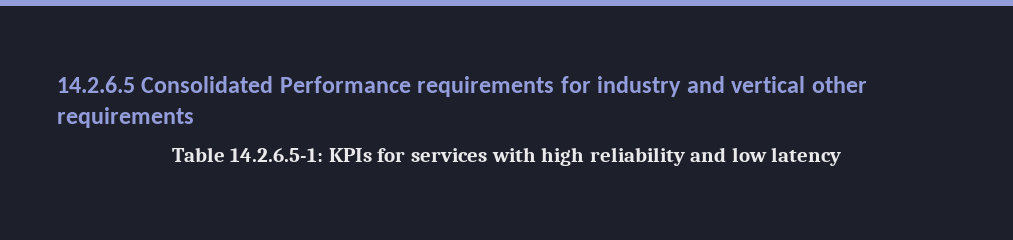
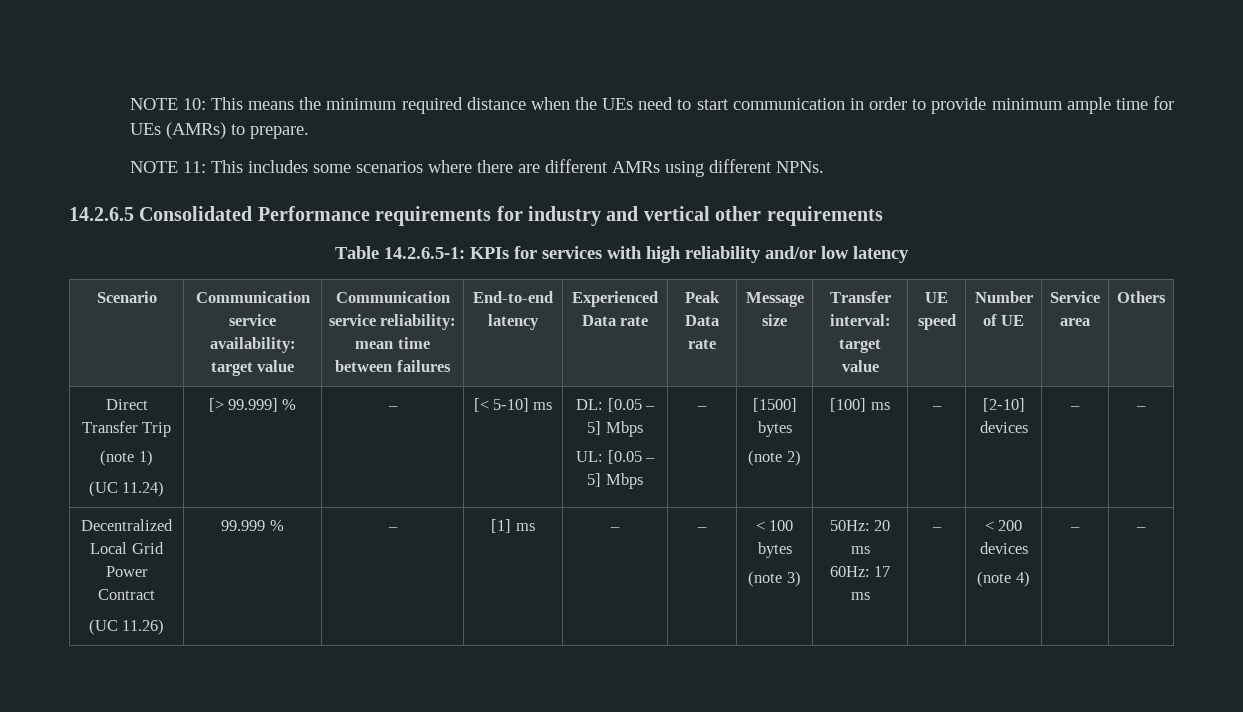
+ NOTE 10: This means the minimum required distance when the UEs need to start communication in order to provide minimum ample time for UEs (AMRs) to prepare.
+ NOTE 11: This includes some scenarios where there are different AMRs using different NPNs.
- Table 14.2.6.5-1: KPIs for services with high reliability and low latency
+ Table 14.2.6.5-1: KPIs for services with high reliability and/or low latency
+ Scenario | Communication service availability: target value | Communication service reliability: mean time between failures | End-to-end latency | Experienced Data rate | Peak Data rate | Message size | Transfer interval: target value | UE speed | Number of UE | Service area | Others
+ Direct Transfer Trip
+ (note 1)
+ (UC 11.24) | [> 99.999] % | – | [< 5-10] ms | DL: [0.05 – 5] Mbps
+ UL: [0.05 – 5] Mbps | – | [1500] bytes
+ (note 2) | [100] ms | – | [2-10] devices | – | –
+ Decentralized Local Grid Power Contract
+ (UC 11.26) | 99.999 % | – | [1] ms | – | – | < 100 bytes
+ (note 3) | 50Hz: 20 ms
+ 60Hz: 17 ms | – | < 200 devices
+ (note 4) | – | –

